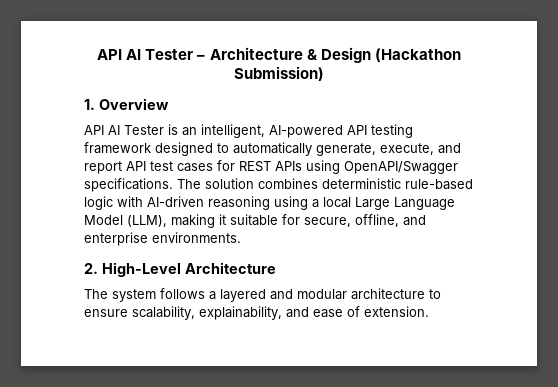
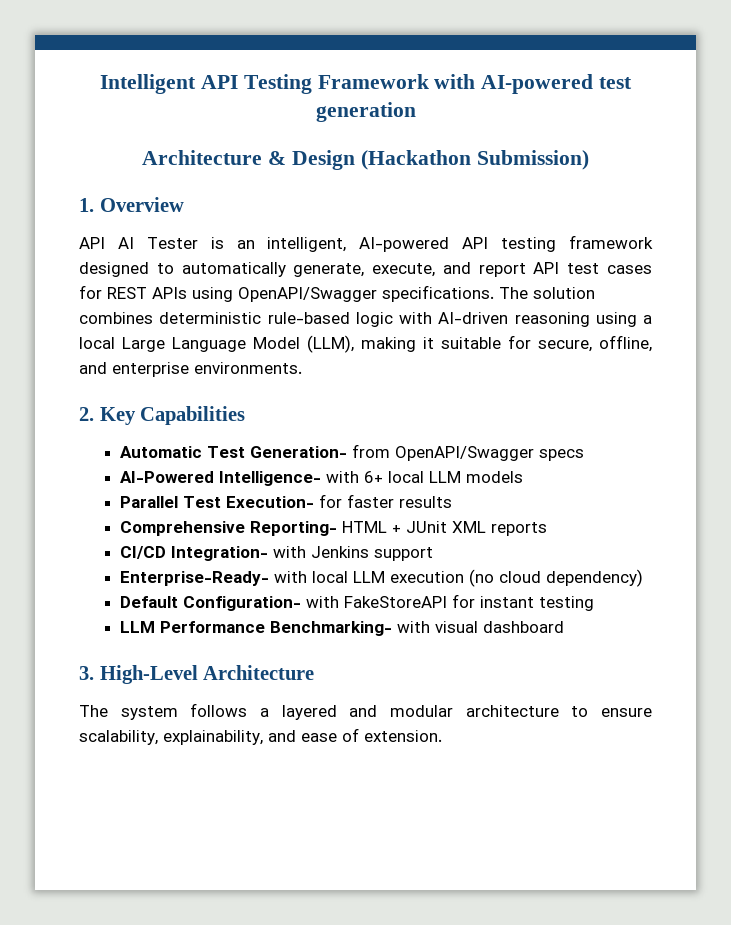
- API AI Tester – Architecture & Design (Hackathon Submission)
+ Intelligent API Testing Framework with AI-powered test generation
+ Architecture & Design (Hackathon Submission)
- 2. High-Level Architecture
+ 2. Key Capabilities
+ Automatic Test Generation- from OpenAPI/Swagger specs
+ AI-Powered Intelligence- with 6+ local LLM models
+ Parallel Test Execution- for faster results
+ Comprehensive Reporting- HTML + JUnit XML reports
+ CI/CD Integration- with Jenkins support
+ Enterprise-Ready- with local LLM execution (no cloud dependency)
+ Default Configuration- with FakeStoreAPI for instant testing
+ LLM Performance Benchmarking- with visual dashboard
+ 3. High-Level Architecture

